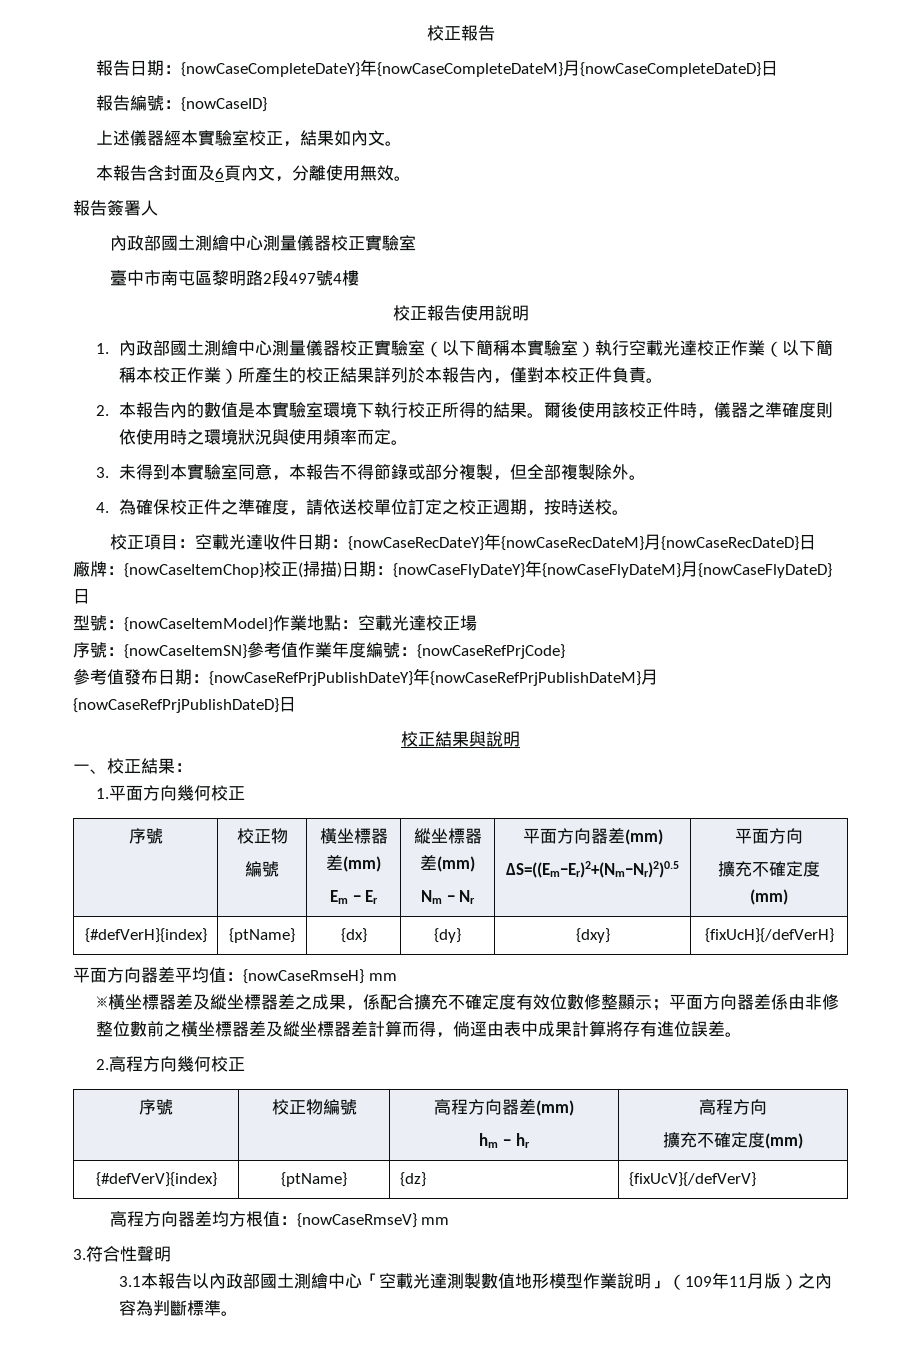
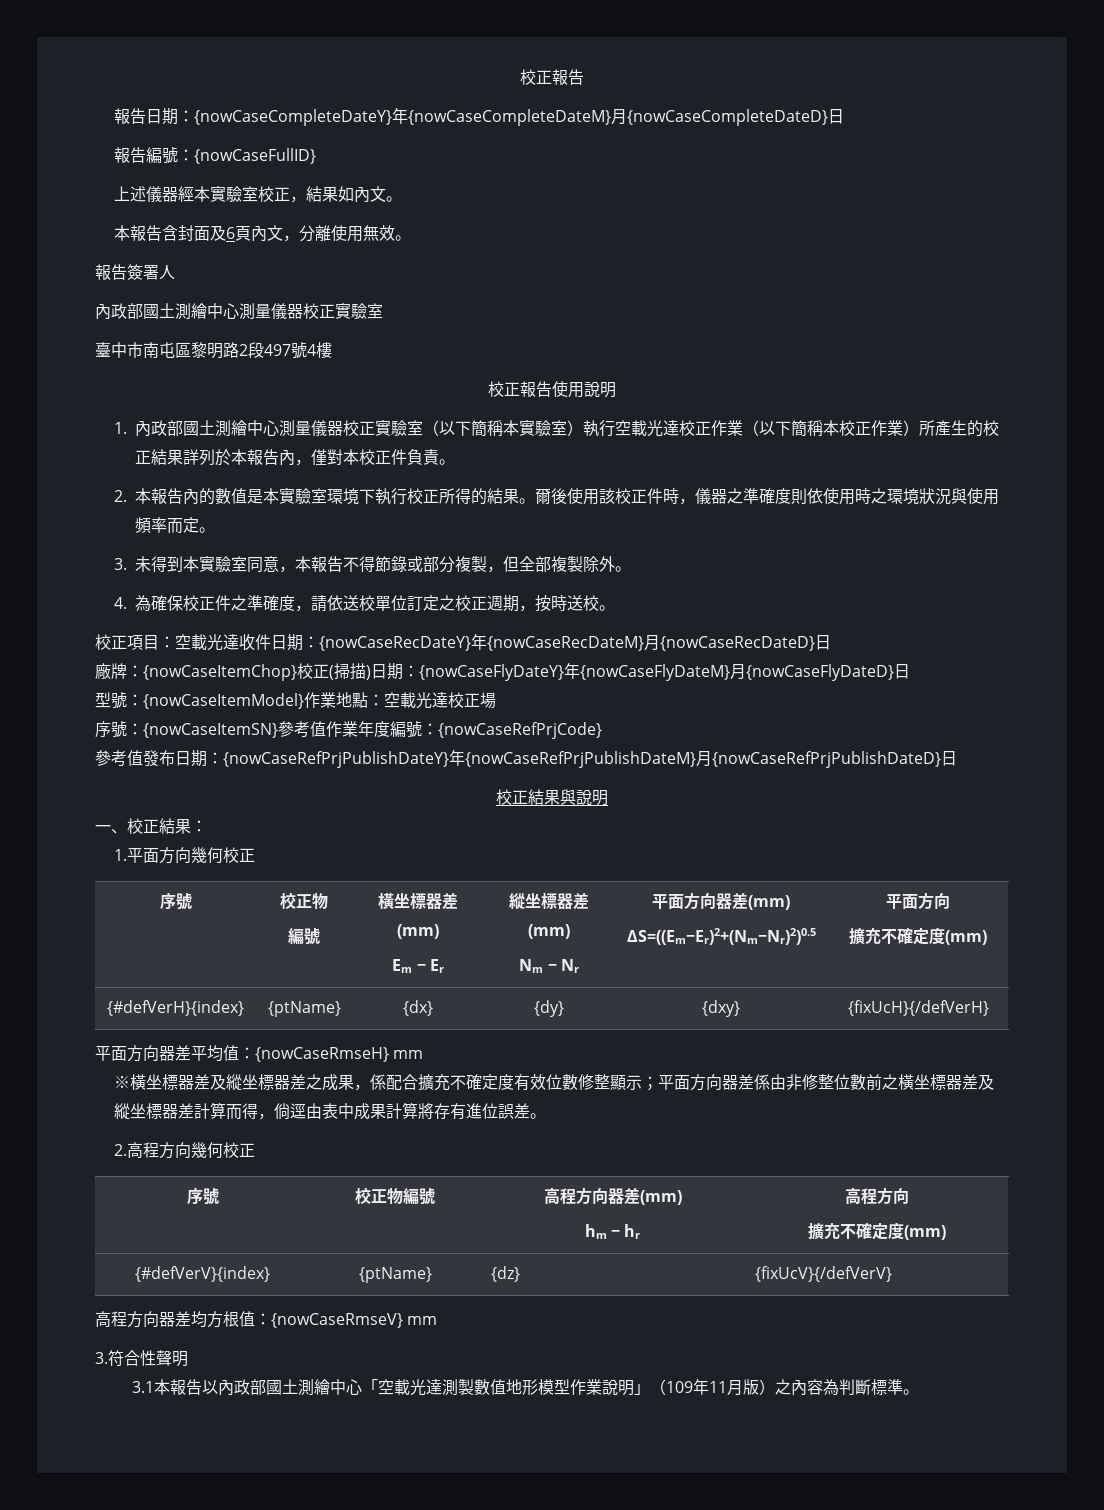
- 報告編號：{nowCaseID}
+ 報告編號：{nowCaseFullID}

